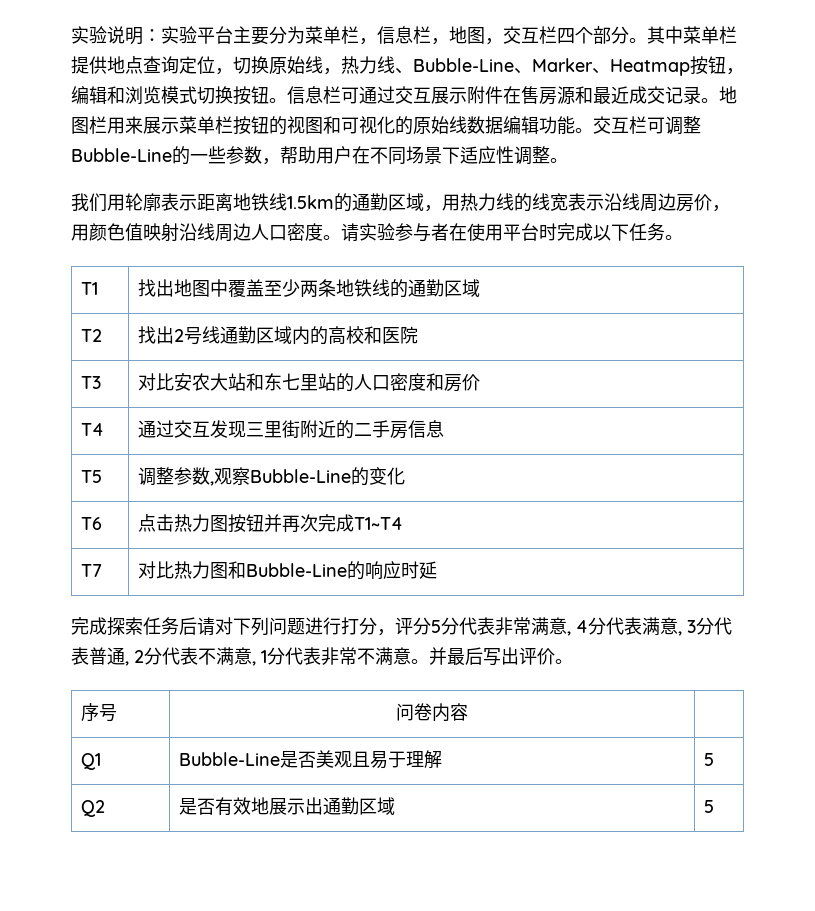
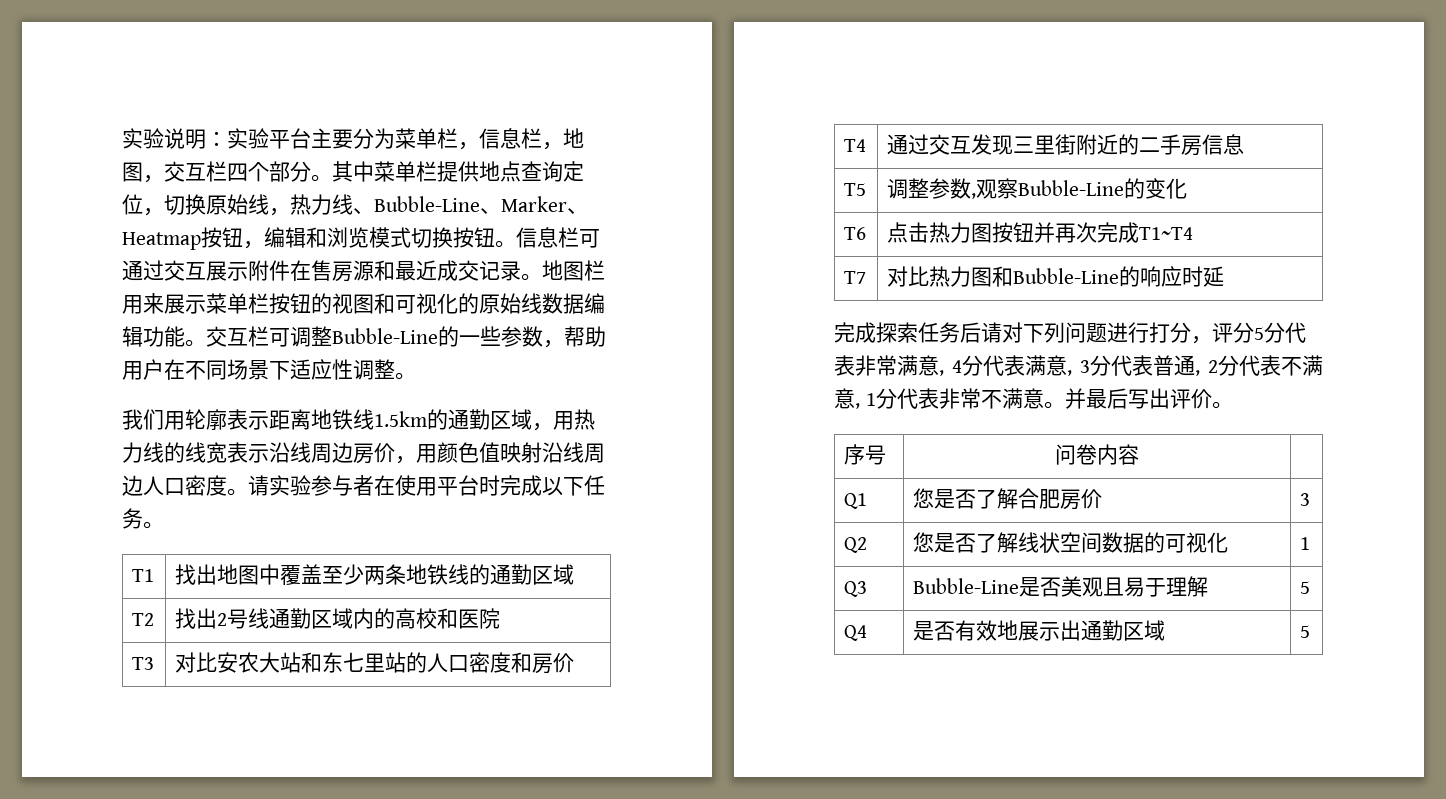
- Q1 | Bubble-Line是否美观且易于理解 | 5
+ Q1 | 您是否了解合肥房价 | 3
+ Q2 | 您是否了解线状空间数据的可视化 | 1
+ Q3 | Bubble-Line是否美观且易于理解 | 5
- Q2 | 是否有效地展示出通勤区域 | 5
+ Q4 | 是否有效地展示出通勤区域 | 5

